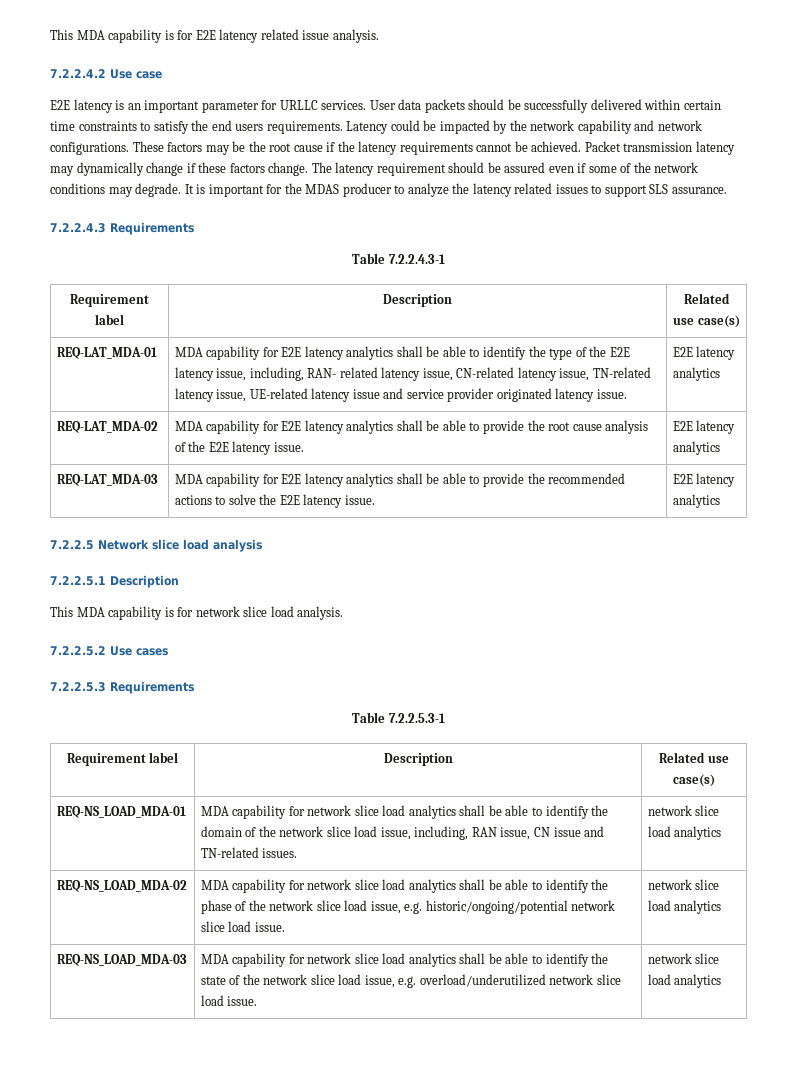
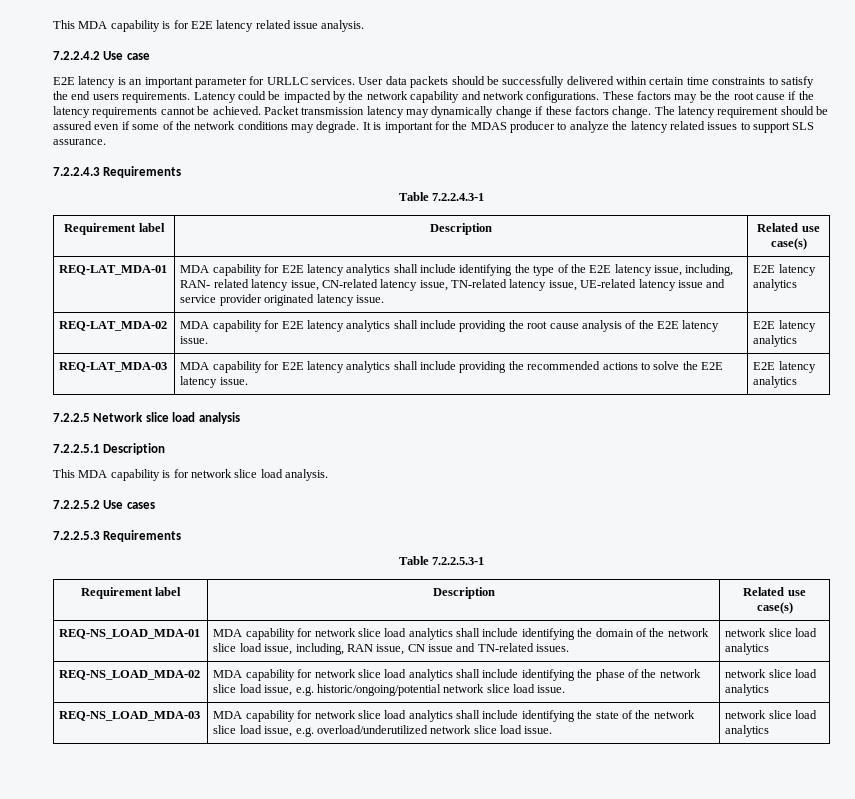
- MDA capability for E2E latency analytics shall be able to identify the type of the E2E latency issue, including, RAN- related latency issue, CN-related latency issue, TN-related latency issue, UE-related latency issue and service provider originated latency issue.
+ MDA capability for E2E latency analytics shall include identifying the type of the E2E latency issue, including, RAN- related latency issue, CN-related latency issue, TN-related latency issue, UE-related latency issue and service provider originated latency issue.
- REQ-LAT_MDA-02 | MDA capability for E2E latency analytics shall be able to provide the root cause analysis of the E2E latency issue. | E2E latency analytics
+ REQ-LAT_MDA-02 | MDA capability for E2E latency analytics shall include providing the root cause analysis of the E2E latency issue. | E2E latency analytics
- REQ-LAT_MDA-03 | MDA capability for E2E latency analytics shall be able to provide the recommended actions to solve the E2E latency issue. | E2E latency analytics
+ REQ-LAT_MDA-03 | MDA capability for E2E latency analytics shall include providing the recommended actions to solve the E2E latency issue. | E2E latency analytics
- REQ-NS_LOAD_MDA-01 | MDA capability for network slice load analytics shall be able to identify the domain of the network slice load issue, including, RAN issue, CN issue and TN-related issues. | network slice load analytics
+ REQ-NS_LOAD_MDA-01 | MDA capability for network slice load analytics shall include identifying the domain of the network slice load issue, including, RAN issue, CN issue and TN-related issues. | network slice load analytics
- REQ-NS_LOAD_MDA-02 | MDA capability for network slice load analytics shall be able to identify the phase of the network slice load issue, e.g. historic/ongoing/potential network slice load issue. | network slice load analytics
+ REQ-NS_LOAD_MDA-02 | MDA capability for network slice load analytics shall include identifying the phase of the network slice load issue, e.g. historic/ongoing/potential network slice load issue. | network slice load analytics
- REQ-NS_LOAD_MDA-03 | MDA capability for network slice load analytics shall be able to identify the state of the network slice load issue, e.g. overload/underutilized network slice load issue. | network slice load analytics
+ REQ-NS_LOAD_MDA-03 | MDA capability for network slice load analytics shall include identifying the state of the network slice load issue, e.g. overload/underutilized network slice load issue. | network slice load analytics

